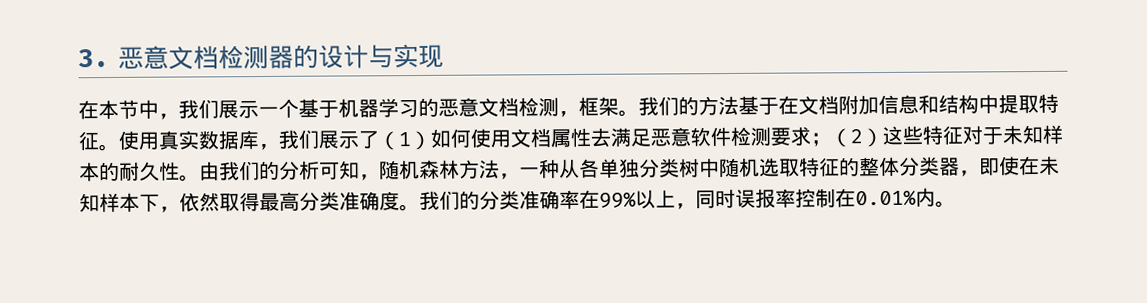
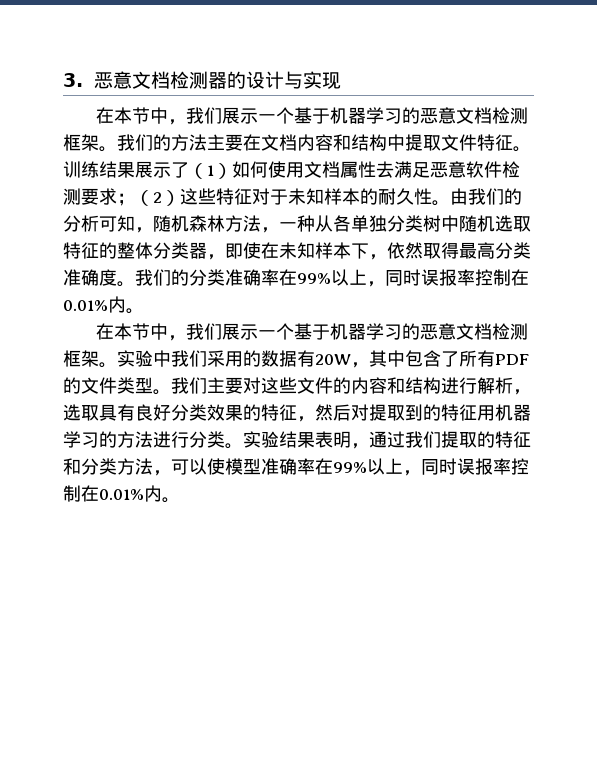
  3.恶意文档检测器的设计与实现
- 在本节中，我们展示一个基于机器学习的恶意文档检测，框架。
+ 在本节中，我们展示一个基于机器学习的恶意文档检测框架。
- 我们的方法基于在文档附加信息和结构中提取特征。使用真实数据库，我们展示了（1）如何使用文档属性去满足恶意软件检测要求；（2）这些特征对于未知样本的耐久性。
+ 我们的方法主要在文档内容和结构中提取文件特征。训练结果展示了（1）如何使用文档属性去满足恶意软件检测要求；（2）这些特征对于未知样本的耐久性。
+ 在本节中，我们展示一个基于机器学习的恶意文档检测框架。实验中我们采用的数据有20W，其中包含了所有PDF的文件类型。我们主要对这些文件的内容和结构进行解析，选取具有良好分类效果的特征，然后对提取到的特征用机器学习的方法进行分类。实验结果表明，通过我们提取的特征和分类方法，可以使模型准确率在99%以上，同时误报率控制在0.01%内。

